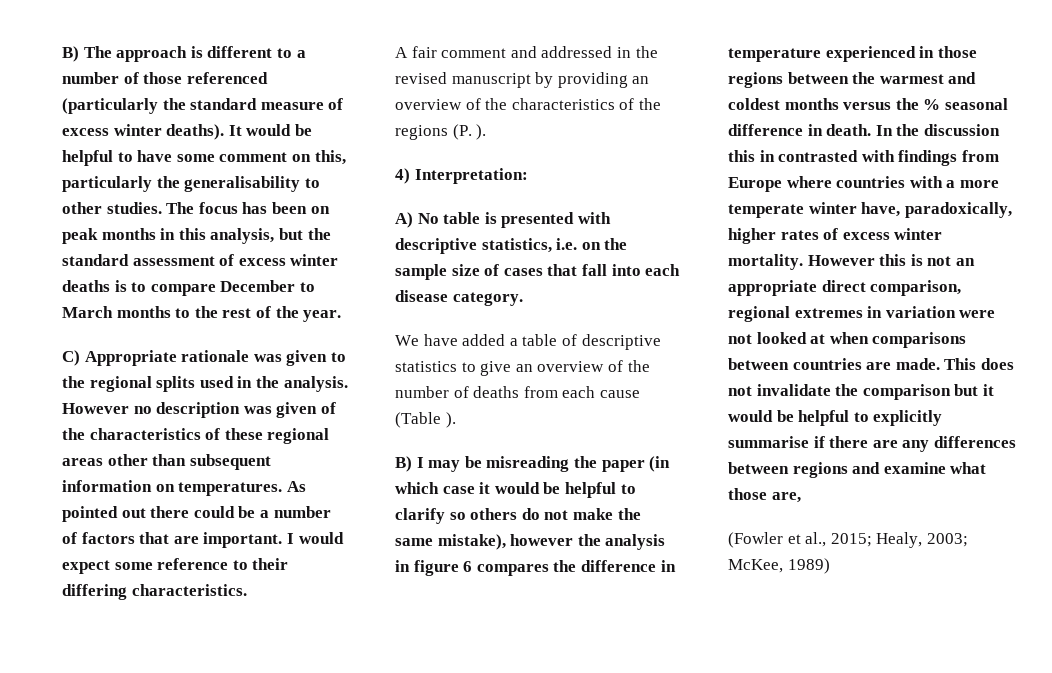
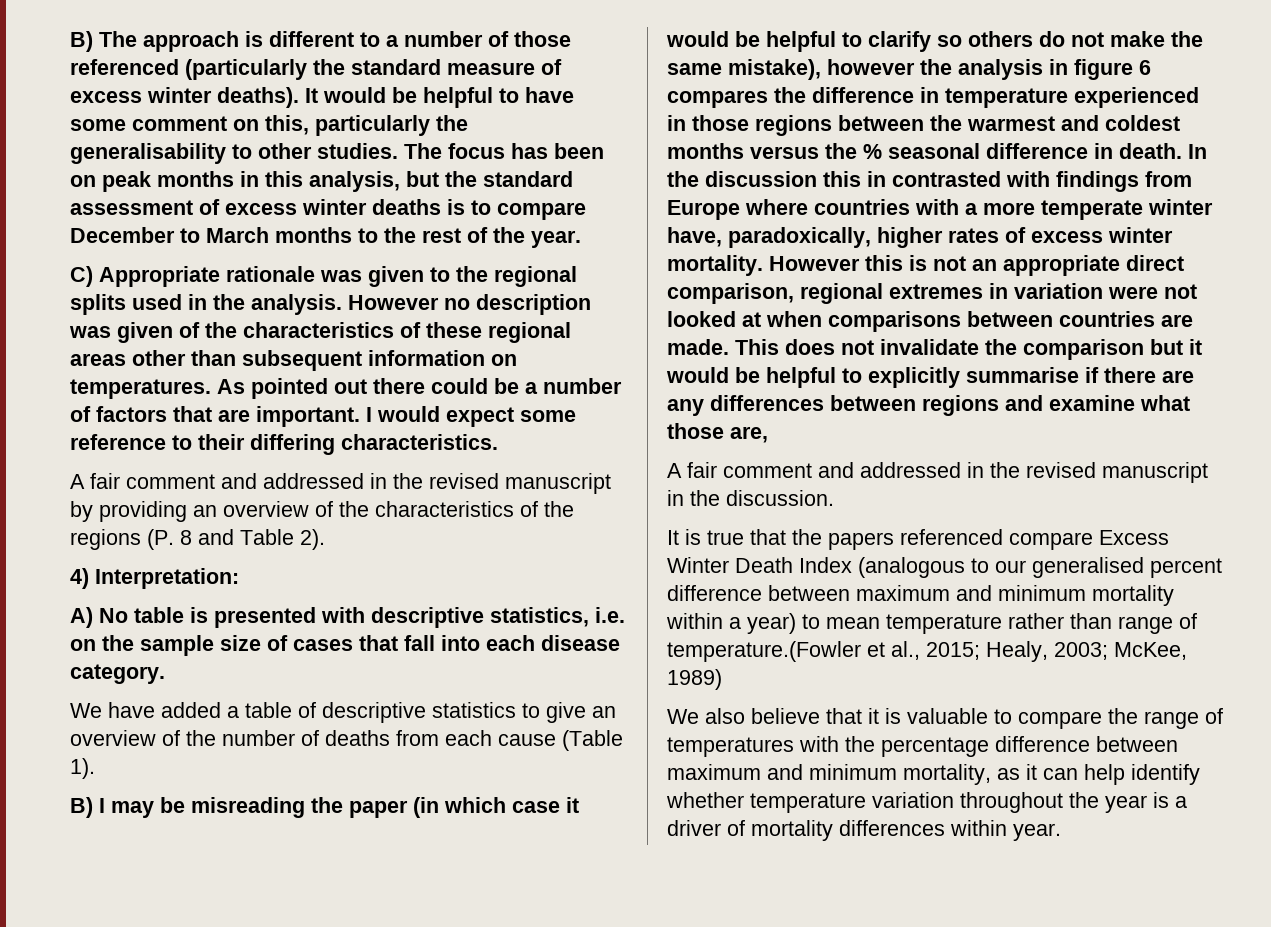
- A fair comment and addressed in the revised manuscript by providing an overview of the characteristics of the regions (P. ).
+ A fair comment and addressed in the revised manuscript by providing an overview of the characteristics of the regions (P. 8 and Table 2).
- We have added a table of descriptive statistics to give an overview of the number of deaths from each cause (Table ).
+ We have added a table of descriptive statistics to give an overview of the number of deaths from each cause (Table 1).
- (Fowler et al., 2015; Healy, 2003; McKee, 1989)
+ A fair comment and addressed in the revised manuscript in the discussion.
+ It is true that the papers referenced compare Excess Winter Death Index (analogous to our generalised percent difference between maximum and minimum mortality within a year) to mean temperature rather than range of temperature.(Fowler et al., 2015; Healy, 2003; McKee, 1989)
+ We also believe that it is valuable to compare the range of temperatures with the percentage difference between maximum and minimum mortality, as it can help identify whether temperature variation throughout the year is a driver of mortality differences within year.

